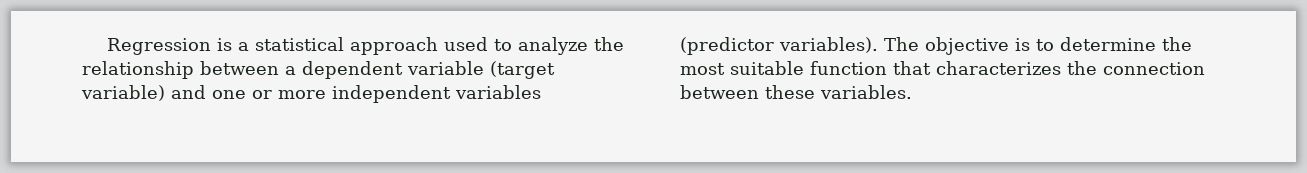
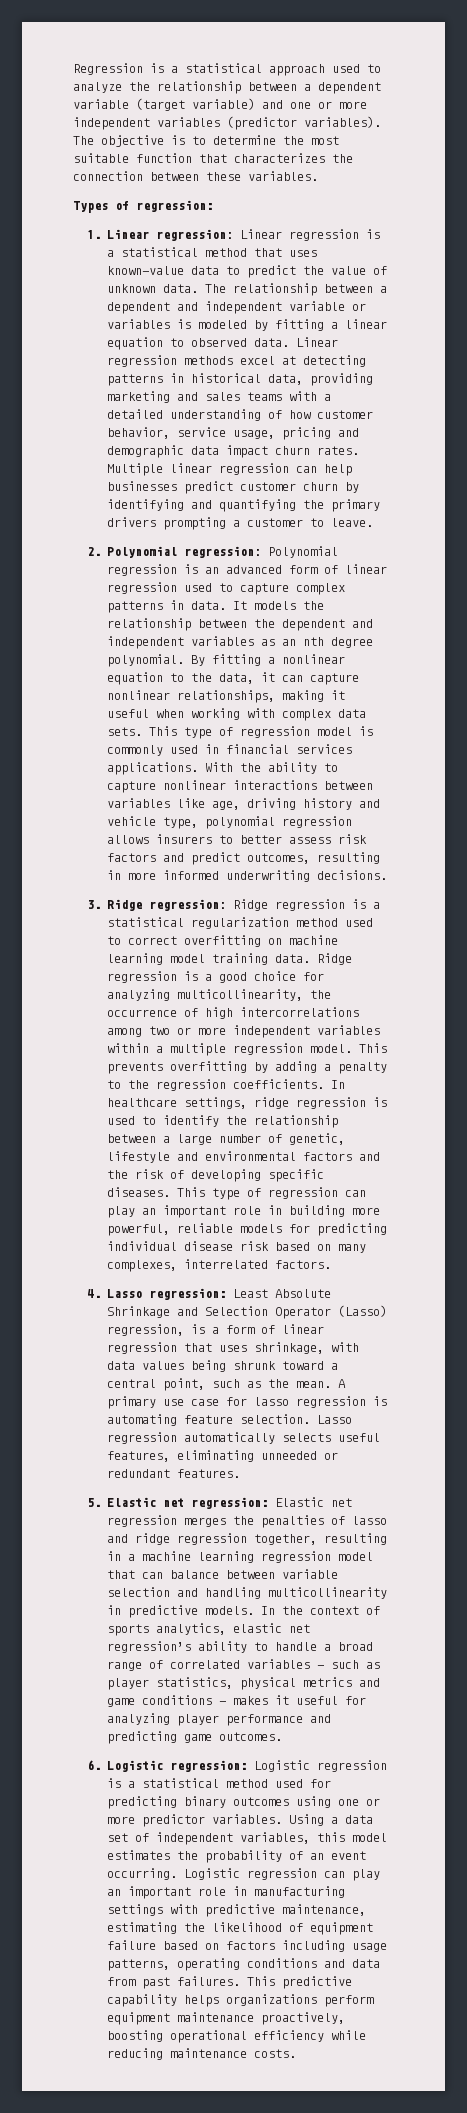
+ Types of regression:
+ 1. Linear regression: Linear regression is a statistical method that uses known-value data to predict the value of unknown data. The relationship between a dependent and independent variable or variables is modeled by fitting a linear equation to observed data. Linear regression methods excel at detecting patterns in historical data, providing marketing and sales teams with a detailed understanding of how customer behavior, service usage, pricing and demographic data impact churn rates. Multiple linear regression can help businesses predict customer churn by identifying and quantifying the primary drivers prompting a customer to leave.
+ 2. Polynomial regression: Polynomial regression is an advanced form of linear regression used to capture complex patterns in data. It models the relationship between the dependent and independent variables as an nth degree polynomial. By fitting a nonlinear equation to the data, it can capture nonlinear relationships, making it useful when working with complex data sets. This type of regression model is commonly used in financial services applications. With the ability to capture nonlinear interactions between variables like age, driving history and vehicle type, polynomial regression allows insurers to better assess risk factors and predict outcomes, resulting in more informed underwriting decisions.
+ 3. Ridge regression: Ridge regression is a statistical regularization method used to correct overfitting on machine learning model training data. Ridge regression is a good choice for analyzing multicollinearity, the occurrence of high intercorrelations among two or more independent variables within a multiple regression model. This prevents overfitting by adding a penalty to the regression coefficients. In healthcare settings, ridge regression is used to identify the relationship between a large number of genetic, lifestyle and environmental factors and the risk of developing specific diseases. This type of regression can play an important role in building more powerful, reliable models for predicting individual disease risk based on many complexes, interrelated factors.
+ 4. Lasso regression: Least Absolute Shrinkage and Selection Operator (Lasso) regression, is a form of linear regression that uses shrinkage, with data values being shrunk toward a central point, such as the mean. A primary use case for lasso regression is automating feature selection. Lasso regression automatically selects useful features, eliminating unneeded or redundant features.
+ 5. Elastic net regression: Elastic net regression merges the penalties of lasso and ridge regression together, resulting in a machine learning regression model that can balance between variable selection and handling multicollinearity in predictive models. In the context of sports analytics, elastic net regression’s ability to handle a broad range of correlated variables — such as player statistics, physical metrics and game conditions — makes it useful for analyzing player performance and predicting game outcomes.
+ 6. Logistic regression: Logistic regression is a statistical method used for predicting binary outcomes using one or more predictor variables. Using a data set of independent variables, this model estimates the probability of an event occurring. Logistic regression can play an important role in manufacturing settings with predictive maintenance, estimating the likelihood of equipment failure based on factors including usage patterns, operating conditions and data from past failures. This predictive capability helps organizations perform equipment maintenance proactively, boosting operational efficiency while reducing maintenance costs.

